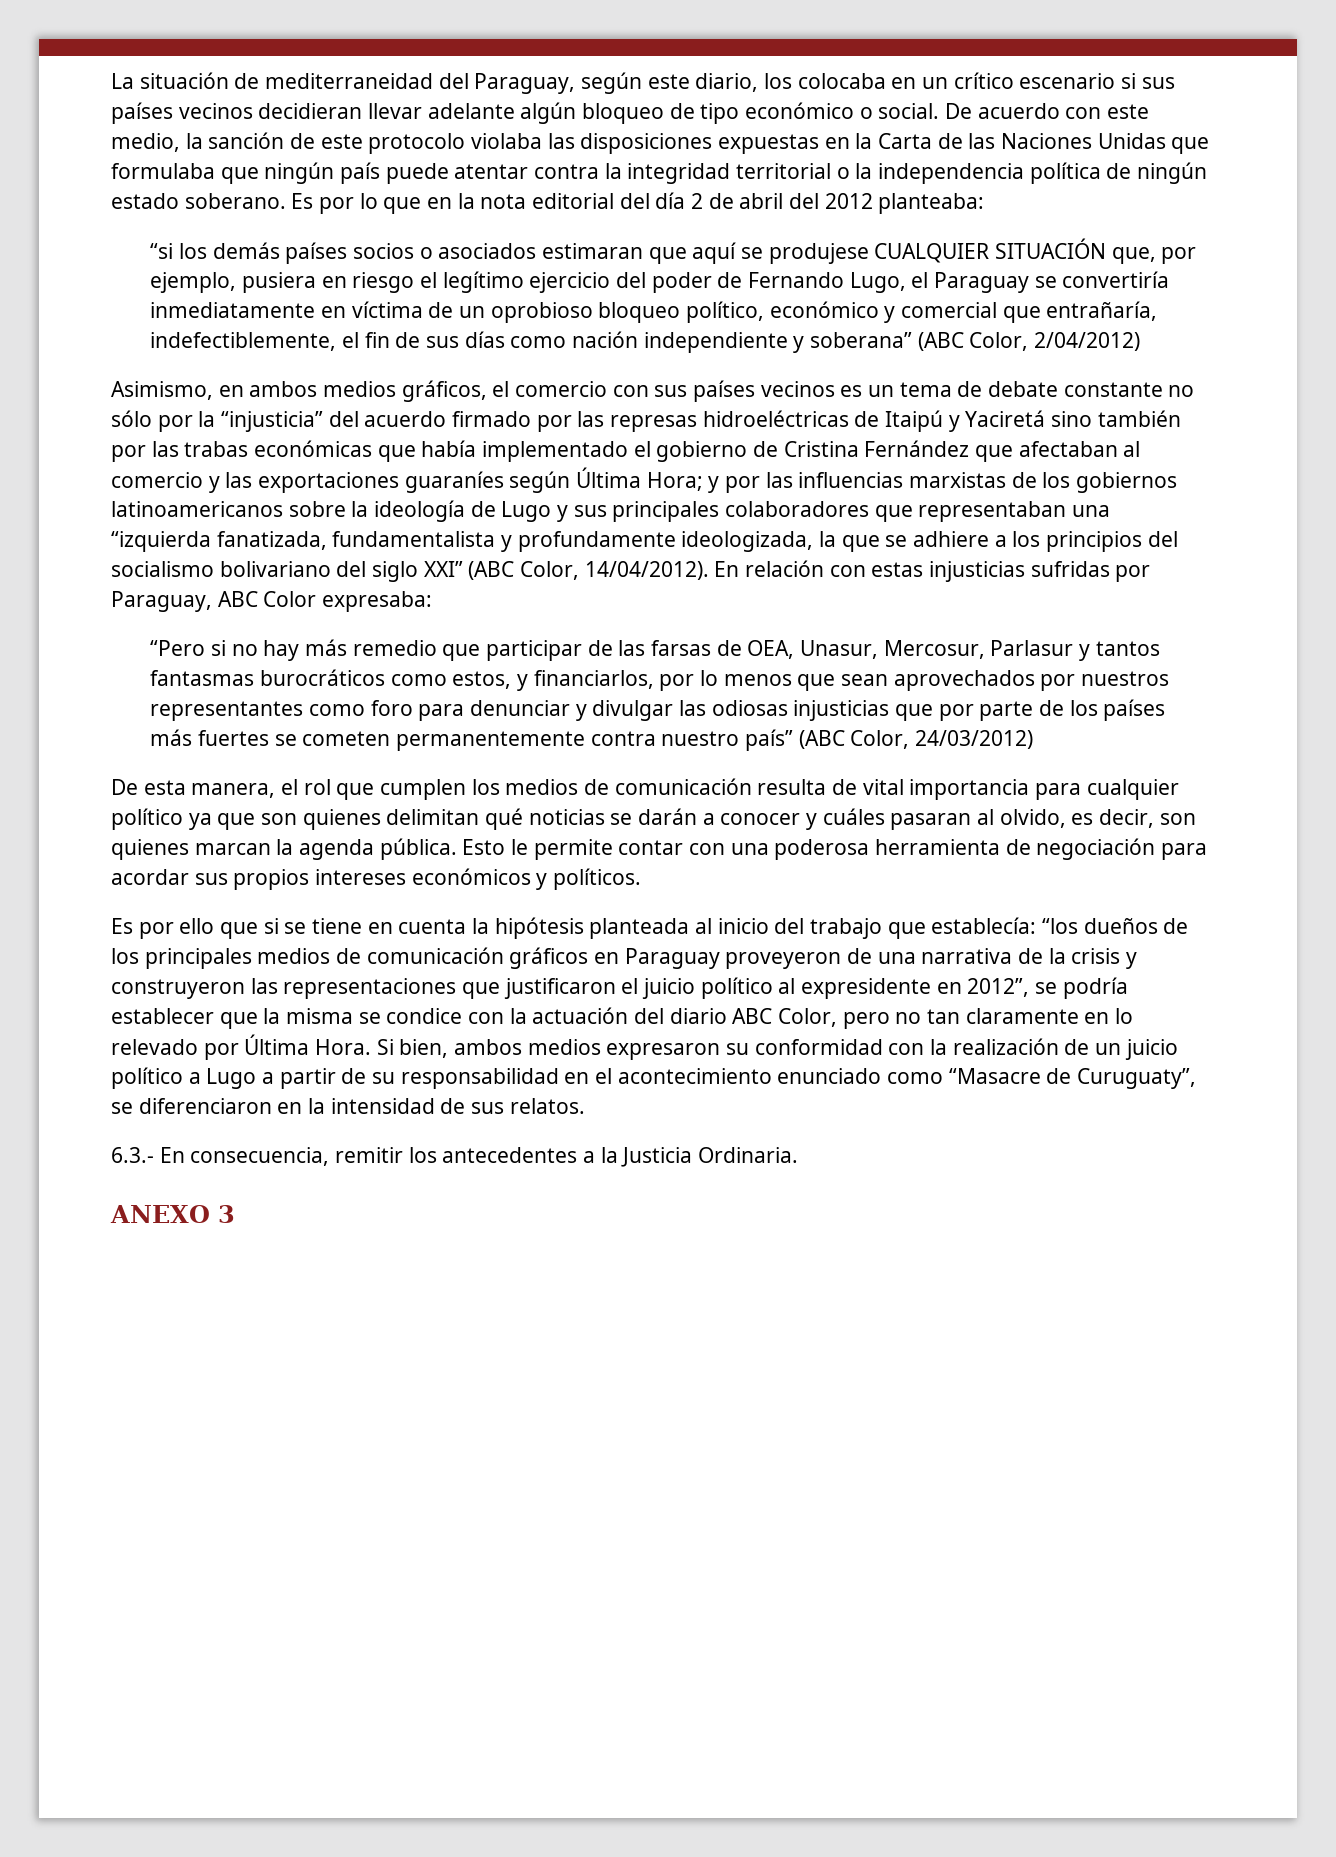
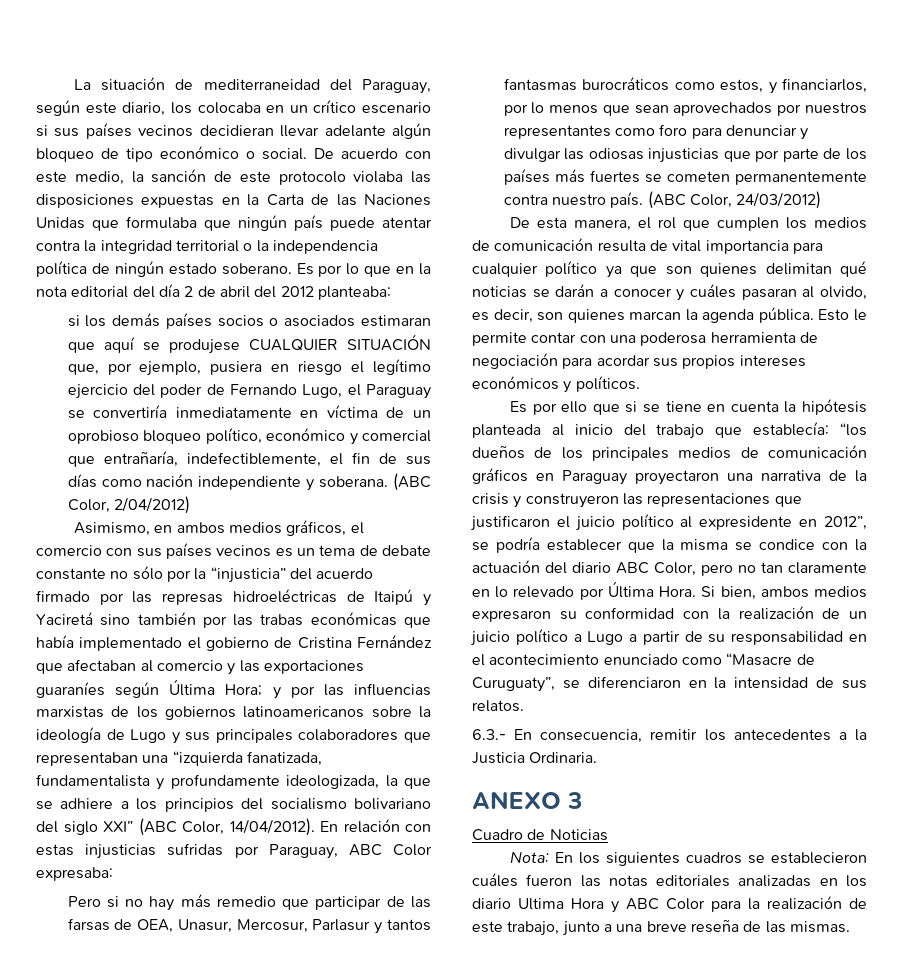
- “si los demás países socios o asociados estimaran que aquí se produjese CUALQUIER SITUACIÓN que, por ejemplo, pusiera en riesgo el legítimo ejercicio del poder de Fernando Lugo, el Paraguay se convertiría inmediatamente en víctima de un oprobioso bloqueo político, económico y comercial que entrañaría, indefectiblemente, el fin de sus días como nación independiente y soberana” (ABC Color, 2/04/2012)
+ si los demás países socios o asociados estimaran que aquí se produjese CUALQUIER SITUACIÓN que, por ejemplo, pusiera en riesgo el legítimo ejercicio del poder de Fernando Lugo, el Paraguay se convertiría inmediatamente en víctima de un oprobioso bloqueo político, económico y comercial que entrañaría, indefectiblemente, el fin de sus días como nación independiente y soberana. (ABC Color, 2/04/2012)
- “Pero si no hay más remedio que participar de las farsas de OEA, Unasur, Mercosur, Parlasur y tantos fantasmas burocráticos como estos, y financiarlos, por lo menos que sean aprovechados por nuestros representantes como foro para denunciar y divulgar las odiosas injusticias que por parte de los países más fuertes se cometen permanentemente contra nuestro país” (ABC Color, 24/03/2012)
+ Pero si no hay más remedio que participar de las farsas de OEA, Unasur, Mercosur, Parlasur y tantos fantasmas burocráticos como estos, y financiarlos, por lo menos que sean aprovechados por nuestros representantes como foro para denunciar y divulgar las odiosas injusticias que por parte de los países más fuertes se cometen permanentemente contra nuestro país. (ABC Color, 24/03/2012)
- “los dueños de los principales medios de comunicación gráficos en Paraguay proveyeron de una narrativa de la crisis y construyeron las representaciones que justificaron el juicio político al expresidente en 2012”, se podría establecer que la misma se condice con la actuación del diario ABC Color, pero no tan claramente en lo relevado por Última Hora.
+ “los dueños de los principales medios de comunicación gráficos en Paraguay proyectaron una narrativa de la crisis y construyeron las representaciones que justificaron el juicio político al expresidente en 2012”, se podría establecer que la misma se condice con la actuación del diario ABC Color, pero no tan claramente en lo relevado por Última Hora.
+ Cuadro de Noticias
+ Nota: En los siguientes cuadros se establecieron cuáles fueron las notas editoriales analizadas en los diario Ultima Hora y ABC Color para la realización de este trabajo, junto a una breve reseña de las mismas.

